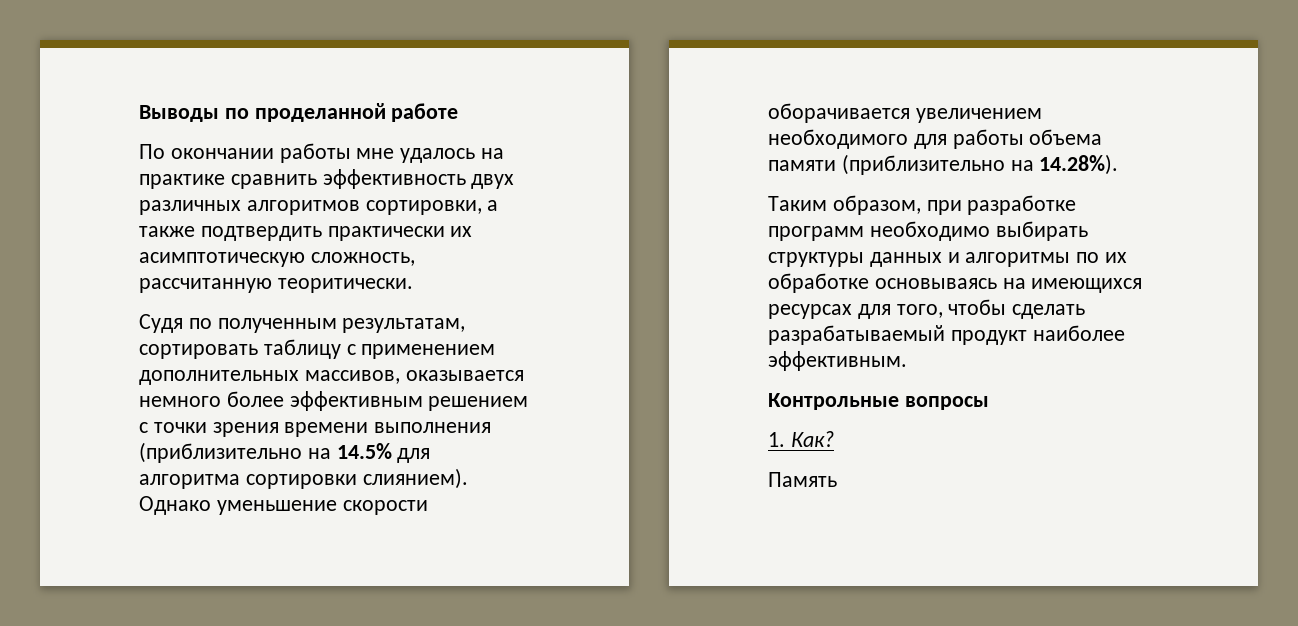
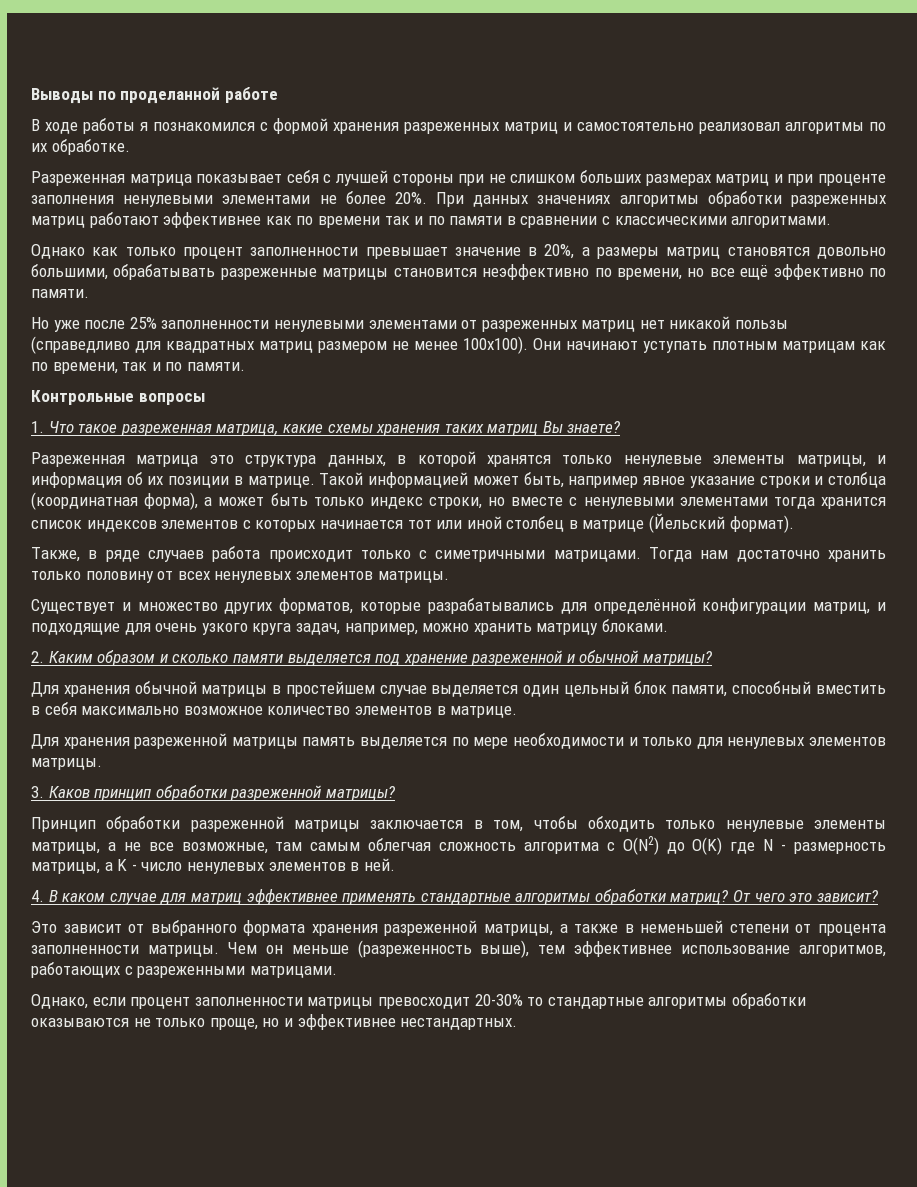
- По окончании работы мне удалось на практике сравнить эффективность двух различных алгоритмов сортировки, а также подтвердить практически их асимптотическую сложность, рассчитанную теоритически.
- Судя по полученным результатам, сортировать таблицу с применением дополнительных массивов, оказывается немного более эффективным решением с точки зрения времени выполнения (приблизительно на 14.5% для алгоритма сортировки слиянием). Однако уменьшение скорости оборачивается увеличением необходимого для работы объема памяти (приблизительно на 14.28%).
- Таким образом, при разработке программ необходимо выбирать структуры данных и алгоритмы по их обработке основываясь на имеющихся ресурсах для того, чтобы сделать разрабатываемый продукт наиболее эффективным.
+ В ходе работы я познакомился с формой хранения разреженных матриц и самостоятельно реализовал алгоритмы по их обработке.
+ Разреженная матрица показывает себя с лучшей стороны при не слишком больших размерах матриц и при проценте заполнения ненулевыми элементами не более 20%. При данных значениях алгоритмы обработки разреженных матриц работают эффективнее как по времени так и по памяти в сравнении с классическими алгоритмами.
+ Однако как только процент заполненности превышает значение в 20%, а размеры матриц становятся довольно большими, обрабатывать разреженные матрицы становится неэффективно по времени, но все ещё эффективно по памяти.
+ Но уже после 25% заполненности ненулевыми элементами от разреженных матриц нет никакой пользы (справедливо для квадратных матриц размером не менее 100х100). Они начинают уступать плотным матрицам как по времени, так и по памяти.
  Контрольные вопросы
- 1. Как?
- Память
+ 1. Что такое разреженная матрица, какие схемы хранения таких матриц Вы знаете?
+ Разреженная матрица это структура данных, в которой хранятся только ненулевые элементы матрицы, и информация об их позиции в матрице. Такой информацией может быть, например явное указание строки и столбца (координатная форма), а может быть только индекс строки, но вместе с ненулевыми элементами тогда хранится список индексов элементов с которых начинается тот или иной столбец в матрице (Йельский формат).
+ Также, в ряде случаев работа происходит только с симетричными матрицами. Тогда нам достаточно хранить только половину от всех ненулевых элементов матрицы.
+ Существует и множество других форматов, которые разрабатывались для определённой конфигурации матриц, и подходящие для очень узкого круга задач, например, можно хранить матрицу блоками.
+ 2. Каким образом и сколько памяти выделяется под хранение разреженной и обычной матрицы?
+ Для хранения обычной матрицы в простейшем случае выделяется один цельный блок памяти, способный вместить в себя максимально возможное количество элементов в матрице.
+ Для хранения разреженной матрицы память выделяется по мере необходимости и только для ненулевых элементов матрицы.
+ 3. Каков принцип обработки разреженной матрицы?
+ Принцип обработки разреженной матрицы заключается в том, чтобы обходить только ненулевые элементы матрицы, а не все возможные, там самым облегчая сложность алгоритма с O(N2) до O(K) где N - размерность матрицы, а K - число ненулевых элементов в ней.
+ 4. В каком случае для матриц эффективнее применять стандартные алгоритмы обработки матриц? От чего это зависит?
+ Это зависит от выбранного формата хранения разреженной матрицы, а также в неменьшей степени от процента заполненности матрицы. Чем он меньше (разреженность выше), тем эффективнее использование алгоритмов, работающих с разреженными матрицами.
+ Однако, если процент заполненности матрицы превосходит 20-30% то стандартные алгоритмы обработки оказываются не только проще, но и эффективнее нестандартных.

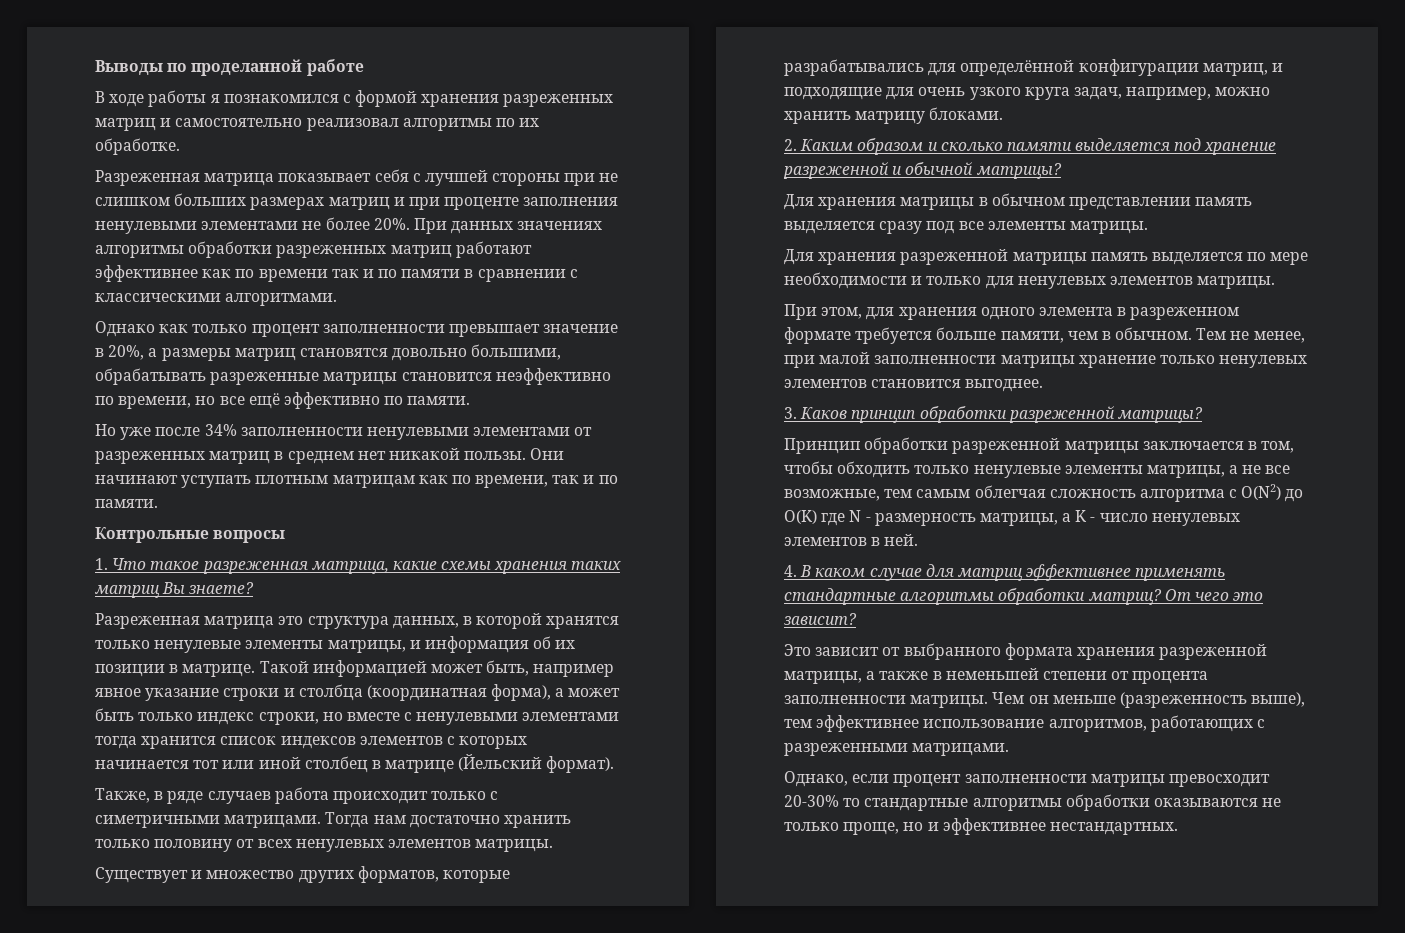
- Но уже после 25% заполненности ненулевыми элементами от разреженных матриц нет никакой пользы (справедливо для квадратных матриц размером не менее 100х100).
+ Но уже после 34% заполненности ненулевыми элементами от разреженных матриц в среднем нет никакой пользы.
- Для хранения обычной матрицы в простейшем случае выделяется один цельный блок памяти, способный вместить в себя максимально возможное количество элементов в матрице.
+ Для хранения матрицы в обычном представлении память выделяется сразу под все элементы матрицы.
+ При этом, для хранения одного элемента в разреженном формате требуется больше памяти, чем в обычном. Тем не менее, при малой заполненности матрицы хранение только ненулевых элементов становится выгоднее.
- Принцип обработки разреженной матрицы заключается в том, чтобы обходить только ненулевые элементы матрицы, а не все возможные, там самым облегчая сложность алгоритма с O(N2) до O(K) где N - размерность матрицы, а K - число ненулевых элементов в ней.
+ Принцип обработки разреженной матрицы заключается в том, чтобы обходить только ненулевые элементы матрицы, а не все возможные, тем самым облегчая сложность алгоритма с O(N2) до O(K) где N - размерность матрицы, а K - число ненулевых элементов в ней.

